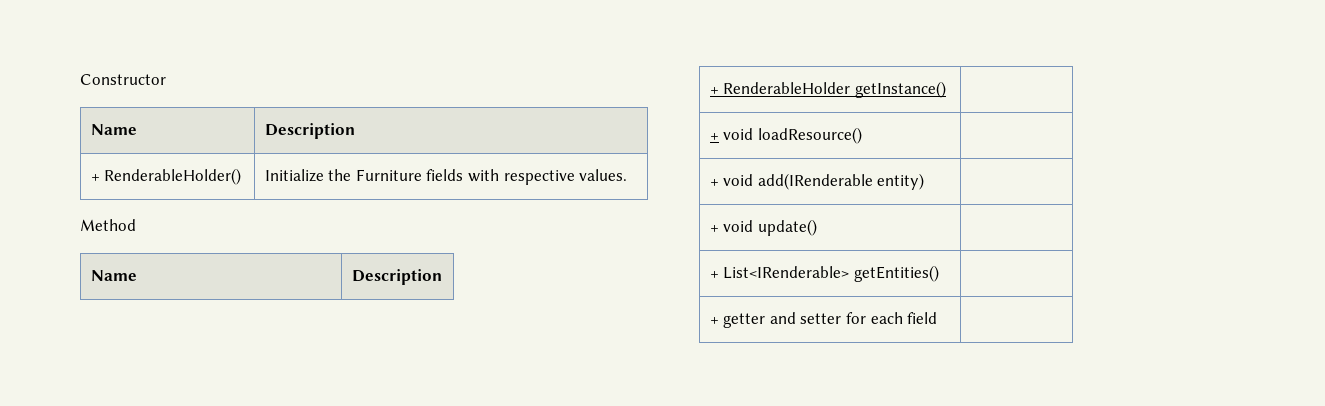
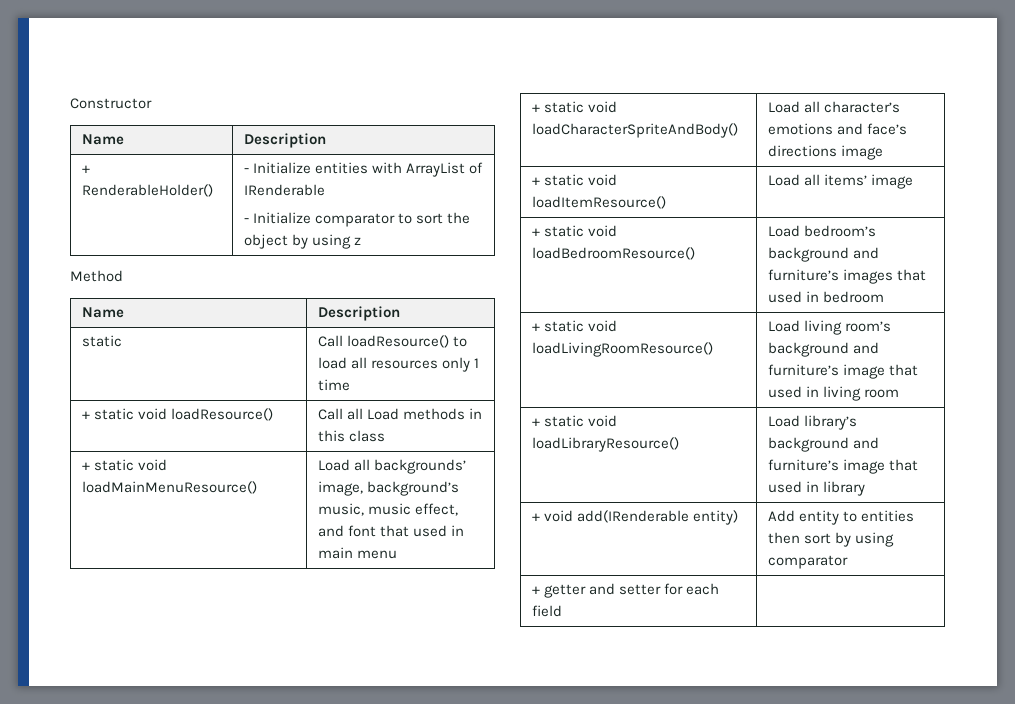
- + RenderableHolder() | Initialize the Furniture fields with respective values.
+ + RenderableHolder() | - Initialize entities with ArrayList of IRenderable
+ - Initialize comparator to sort the object by using z
  Method
  Name | Description
- + RenderableHolder getInstance() |
- + void loadResource() |
- + void add(IRenderable entity) |
- + void update() |
- + List<IRenderable> getEntities() |
+ static | Call loadResource() to load all resources only 1 time
+ + static void loadResource() | Call all Load methods in this class
+ + static void loadMainMenuResource() | Load all backgrounds’ image, background’s music, music effect, and font that used in main menu
+ + static void loadCharacterSpriteAndBody() | Load all character’s emotions and face’s directions image
+ + static void loadItemResource() | Load all items’ image
+ + static void loadBedroomResource() | Load bedroom’s background and furniture’s images that used in bedroom
+ + static void loadLivingRoomResource() | Load living room’s background and furniture’s image that used in living room
+ + static void loadLibraryResource() | Load library’s background and furniture’s image that used in library
+ + void add(IRenderable entity) | Add entity to entities then sort by using comparator

